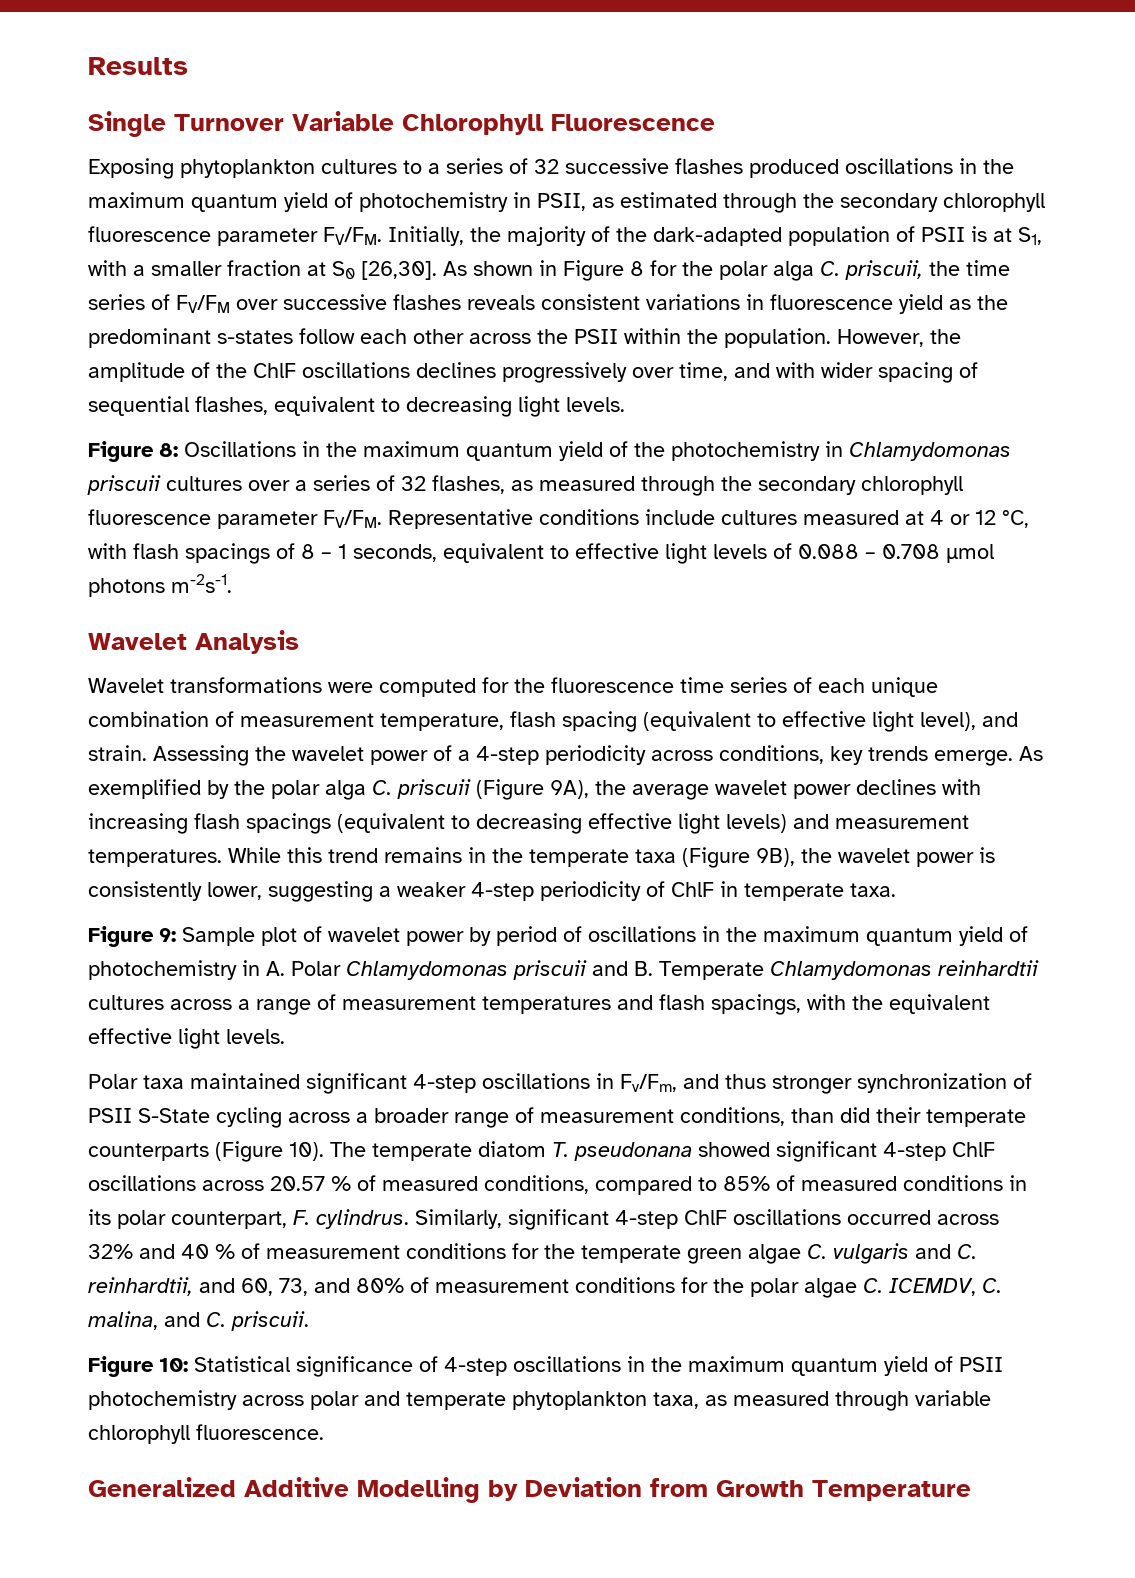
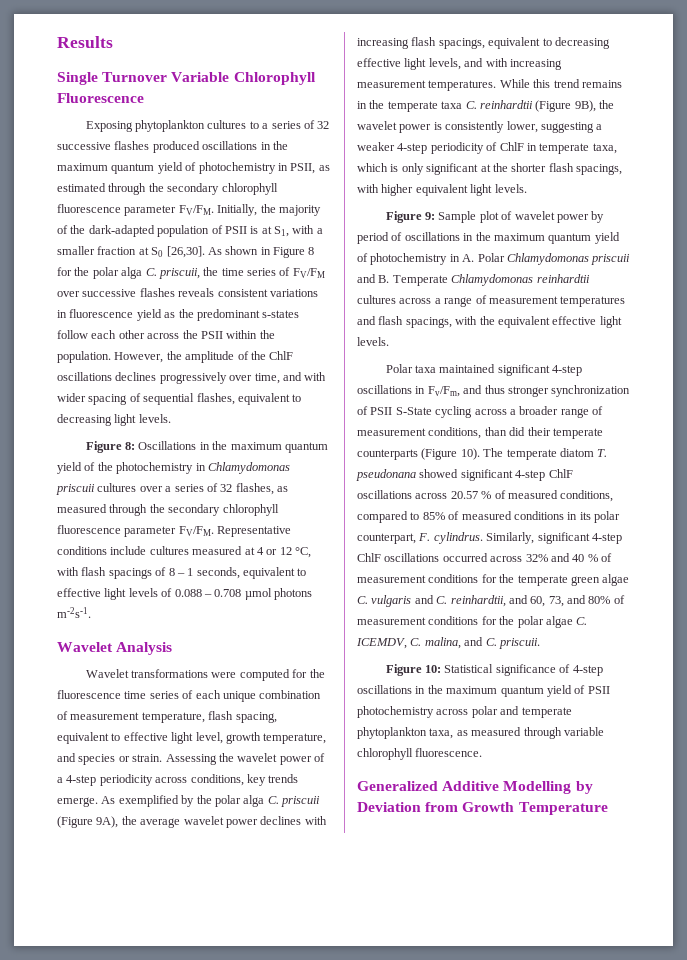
- Wavelet transformations were computed for the fluorescence time series of each unique combination of measurement temperature, flash spacing (equivalent to effective light level), and strain.
+ Wavelet transformations were computed for the fluorescence time series of each unique combination of measurement temperature, flash spacing, equivalent to effective light level, growth temperature, and species or strain.
- As exemplified by the polar alga C. priscuii (Figure 9A), the average wavelet power declines with increasing flash spacings (equivalent to decreasing effective light levels) and measurement temperatures.
+ As exemplified by the polar alga C. priscuii (Figure 9A), the average wavelet power declines with increasing flash spacings, equivalent to decreasing effective light levels, and with increasing measurement temperatures.
- While this trend remains in the temperate taxa (Figure 9B), the wavelet power is consistently lower, suggesting a weaker 4-step periodicity of ChlF in temperate taxa.
+ While this trend remains in the temperate taxa C. reinhardtii (Figure 9B), the wavelet power is consistently lower, suggesting a weaker 4-step periodicity of ChlF in temperate taxa, which is only significant at the shorter flash spacings, with higher equivalent light levels.

